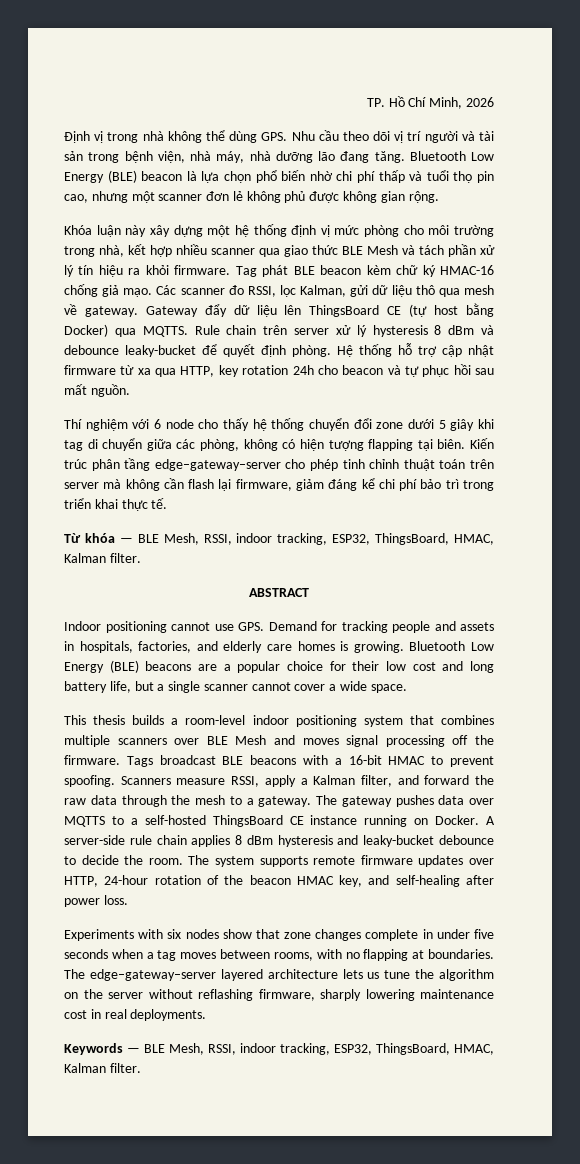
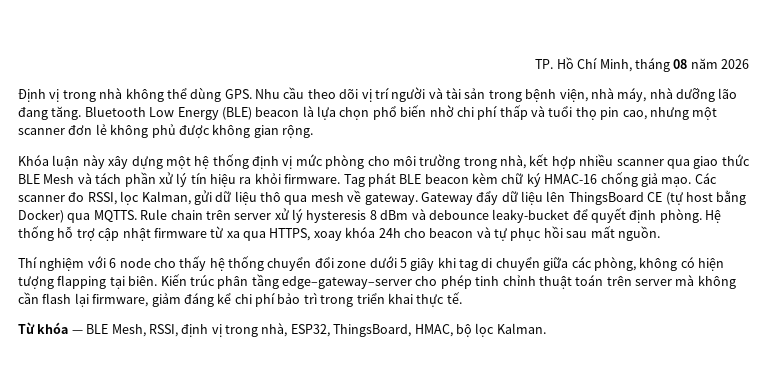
- TP. Hồ Chí Minh, 2026
+ TP. Hồ Chí Minh, tháng 08 năm 2026
- Hệ thống hỗ trợ cập nhật firmware từ xa qua HTTP, key rotation 24h cho beacon và tự phục hồi sau mất nguồn.
+ Hệ thống hỗ trợ cập nhật firmware từ xa qua HTTPS, xoay khóa 24h cho beacon và tự phục hồi sau mất nguồn.
- Từ khóa — BLE Mesh, RSSI, indoor tracking, ESP32, ThingsBoard, HMAC, Kalman filter.
- ABSTRACT
- Indoor positioning cannot use GPS. Demand for tracking people and assets in hospitals, factories, and elderly care homes is growing. Bluetooth Low Energy (BLE) beacons are a popular choice for their low cost and long battery life, but a single scanner cannot cover a wide space.
- This thesis builds a room-level indoor positioning system that combines multiple scanners over BLE Mesh and moves signal processing off the firmware. Tags broadcast BLE beacons with a 16-bit HMAC to prevent spoofing. Scanners measure RSSI, apply a Kalman filter, and forward the raw data through the mesh to a gateway. The gateway pushes data over MQTTS to a self-hosted ThingsBoard CE instance running on Docker. A server-side rule chain applies 8 dBm hysteresis and leaky-bucket debounce to decide the room. The system supports remote firmware updates over HTTP, 24-hour rotation of the beacon HMAC key, and self-healing after power loss.
- Experiments with six nodes show that zone changes complete in under five seconds when a tag moves between rooms, with no flapping at boundaries. The edge–gateway–server layered architecture lets us tune the algorithm on the server without reflashing firmware, sharply lowering maintenance cost in real deployments.
- Keywords — BLE Mesh, RSSI, indoor tracking, ESP32, ThingsBoard, HMAC, Kalman filter.
+ Từ khóa — BLE Mesh, RSSI, định vị trong nhà, ESP32, ThingsBoard, HMAC, bộ lọc Kalman.

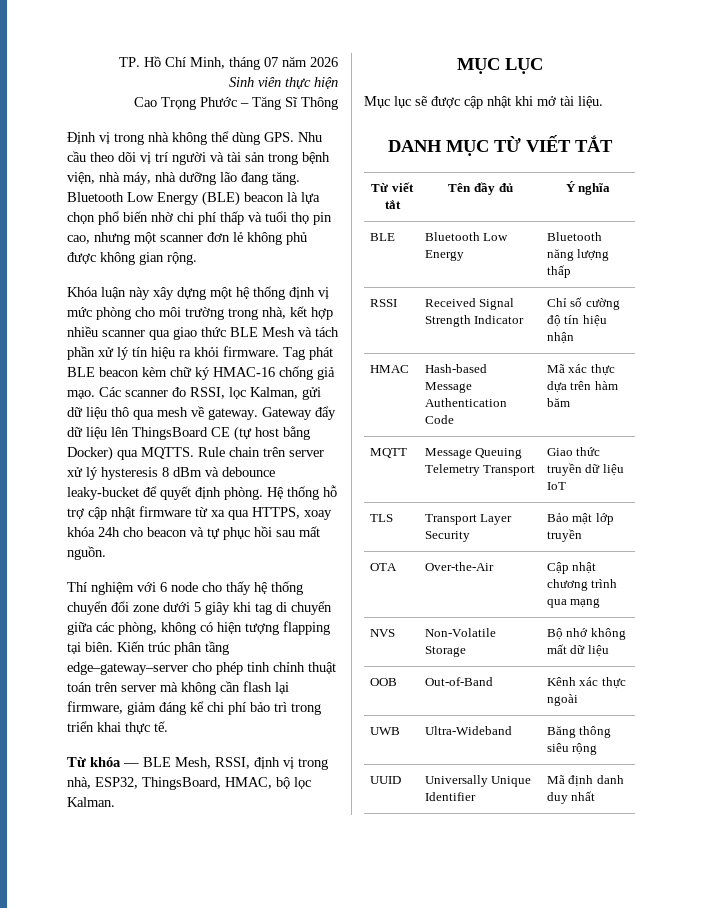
- TP. Hồ Chí Minh, tháng 08 năm 2026
+ TP. Hồ Chí Minh, tháng 07 năm 2026
+ Sinh viên thực hiện
+ Cao Trọng Phước – Tăng Sĩ Thông
+ MỤC LỤC
+ Mục lục sẽ được cập nhật khi mở tài liệu.
+ DANH MỤC TỪ VIẾT TẮT
+ Từ viết tắt | Tên đầy đủ | Ý nghĩa
+ BLE | Bluetooth Low Energy | Bluetooth năng lượng thấp
+ RSSI | Received Signal Strength Indicator | Chỉ số cường độ tín hiệu nhận
+ HMAC | Hash-based Message Authentication Code | Mã xác thực dựa trên hàm băm
+ MQTT | Message Queuing Telemetry Transport | Giao thức truyền dữ liệu IoT
+ TLS | Transport Layer Security | Bảo mật lớp truyền
+ OTA | Over-the-Air | Cập nhật chương trình qua mạng
+ NVS | Non-Volatile Storage | Bộ nhớ không mất dữ liệu
+ OOB | Out-of-Band | Kênh xác thực ngoài
+ UWB | Ultra-Wideband | Băng thông siêu rộng
+ UUID | Universally Unique Identifier | Mã định danh duy nhất

